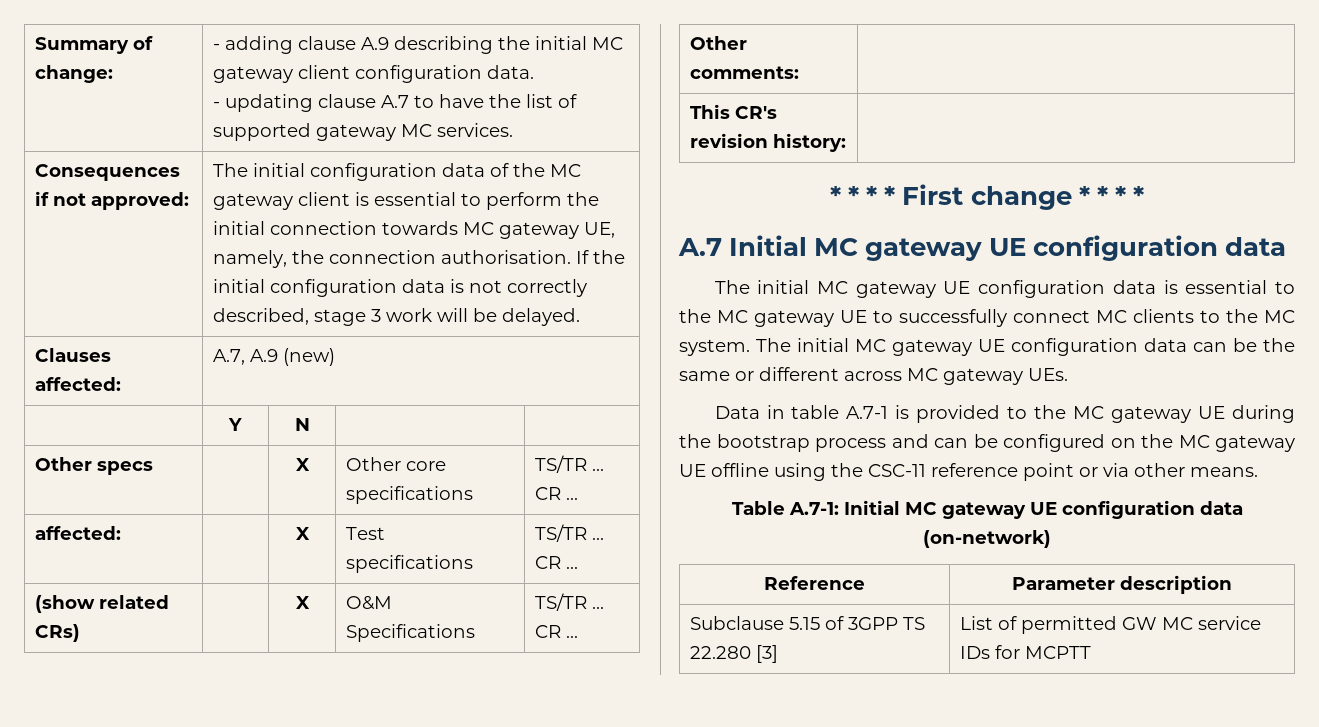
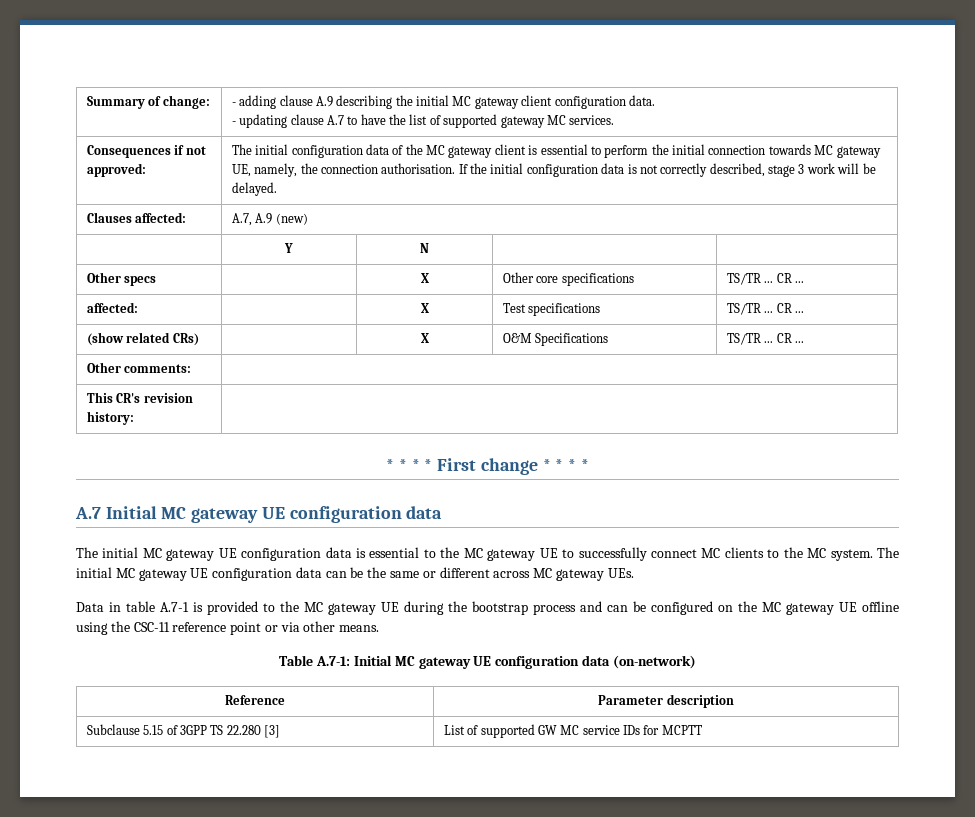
- Subclause 5.15 of 3GPP TS 22.280 [3] | List of permitted GW MC service IDs for MCPTT
+ Subclause 5.15 of 3GPP TS 22.280 [3] | List of supported GW MC service IDs for MCPTT

